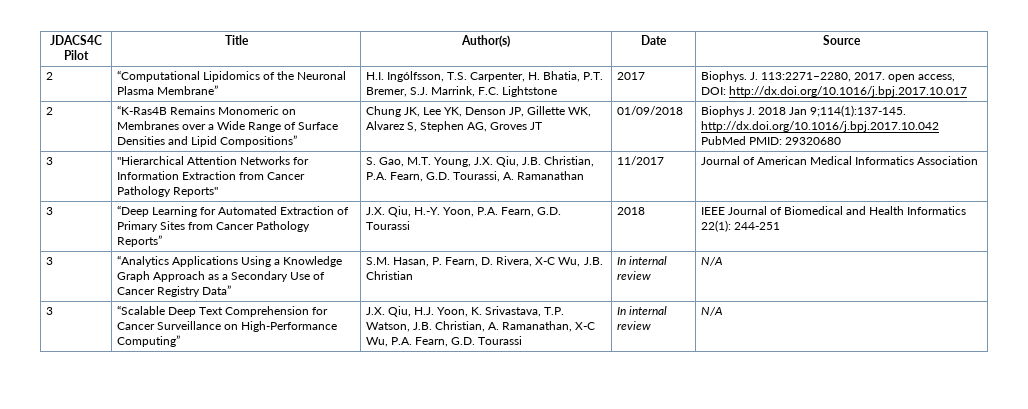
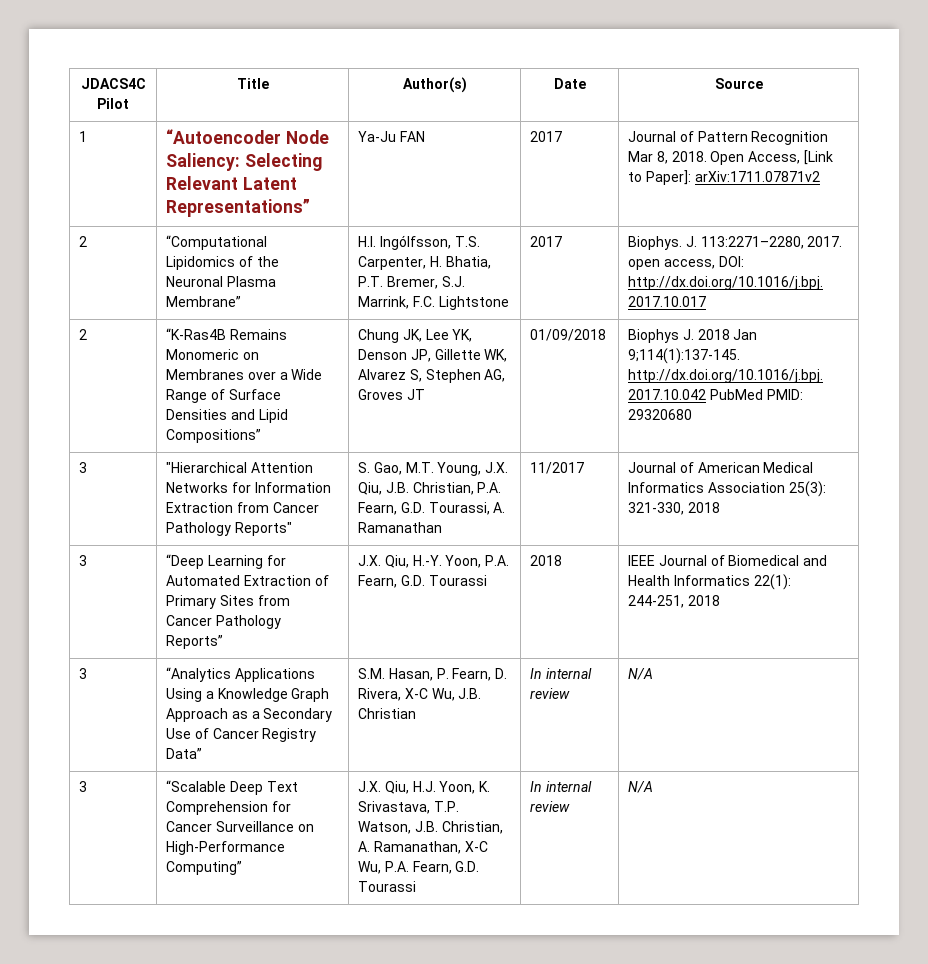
+ 1 | “Autoencoder Node Saliency: Selecting Relevant Latent Representations” | Ya-Ju FAN | 2017 | Journal of Pattern Recognition Mar 8, 2018. Open Access, [Link to Paper]: arXiv:1711.07871v2
- 3 | "Hierarchical Attention Networks for Information Extraction from Cancer Pathology Reports" | S. Gao, M.T. Young, J.X. Qiu, J.B. Christian, P.A. Fearn, G.D. Tourassi, A. Ramanathan | 11/2017 | Journal of American Medical Informatics Association
+ 3 | "Hierarchical Attention Networks for Information Extraction from Cancer Pathology Reports" | S. Gao, M.T. Young, J.X. Qiu, J.B. Christian, P.A. Fearn, G.D. Tourassi, A. Ramanathan | 11/2017 | Journal of American Medical Informatics Association 25(3): 321-330, 2018
- 3 | “Deep Learning for Automated Extraction of Primary Sites from Cancer Pathology Reports” | J.X. Qiu, H.-Y. Yoon, P.A. Fearn, G.D. Tourassi | 2018 | IEEE Journal of Biomedical and Health Informatics 22(1): 244-251
+ 3 | “Deep Learning for Automated Extraction of Primary Sites from Cancer Pathology Reports” | J.X. Qiu, H.-Y. Yoon, P.A. Fearn, G.D. Tourassi | 2018 | IEEE Journal of Biomedical and Health Informatics 22(1): 244-251, 2018

